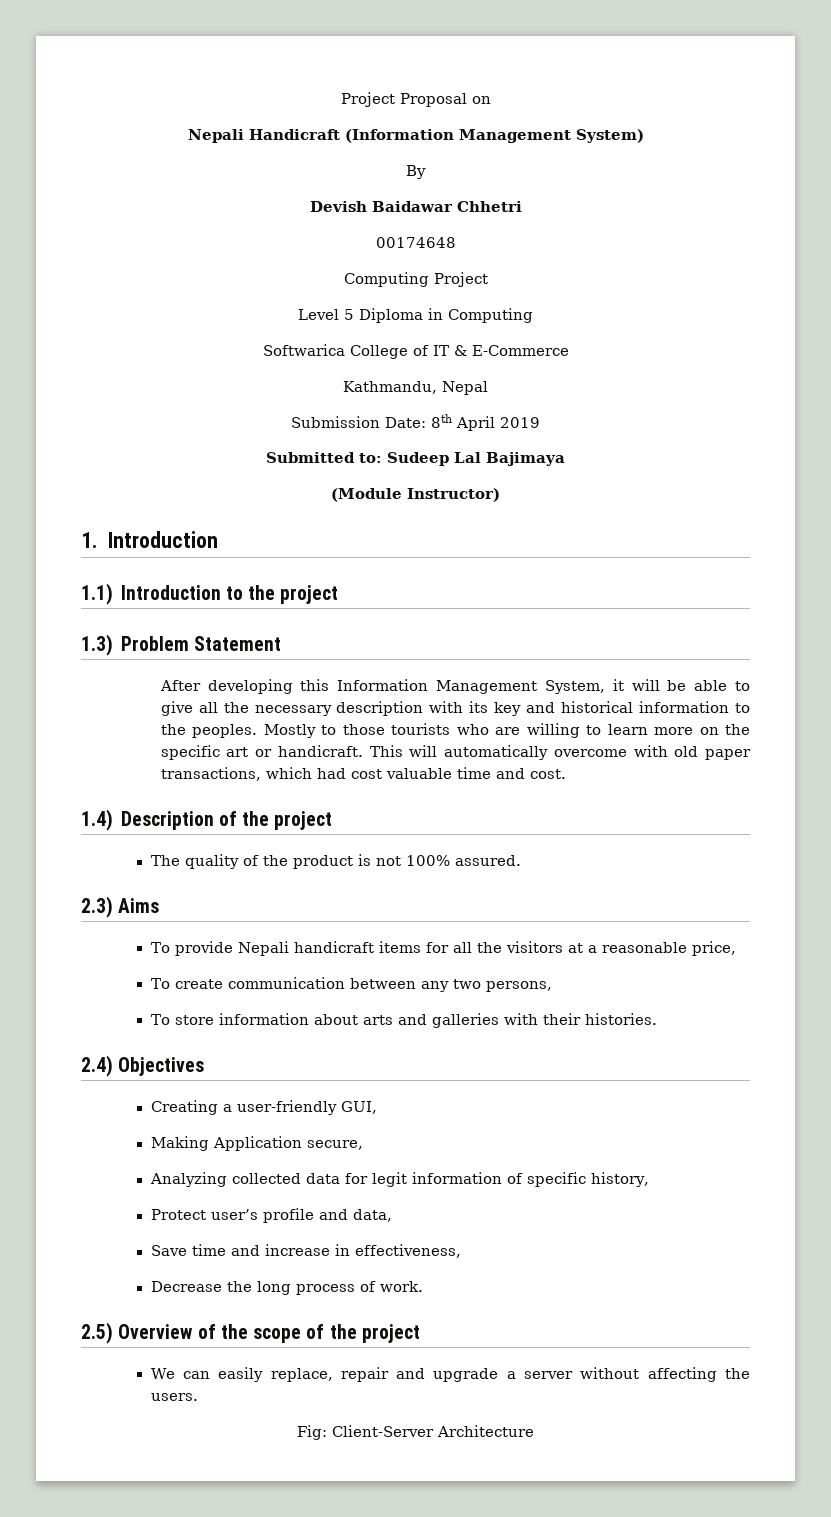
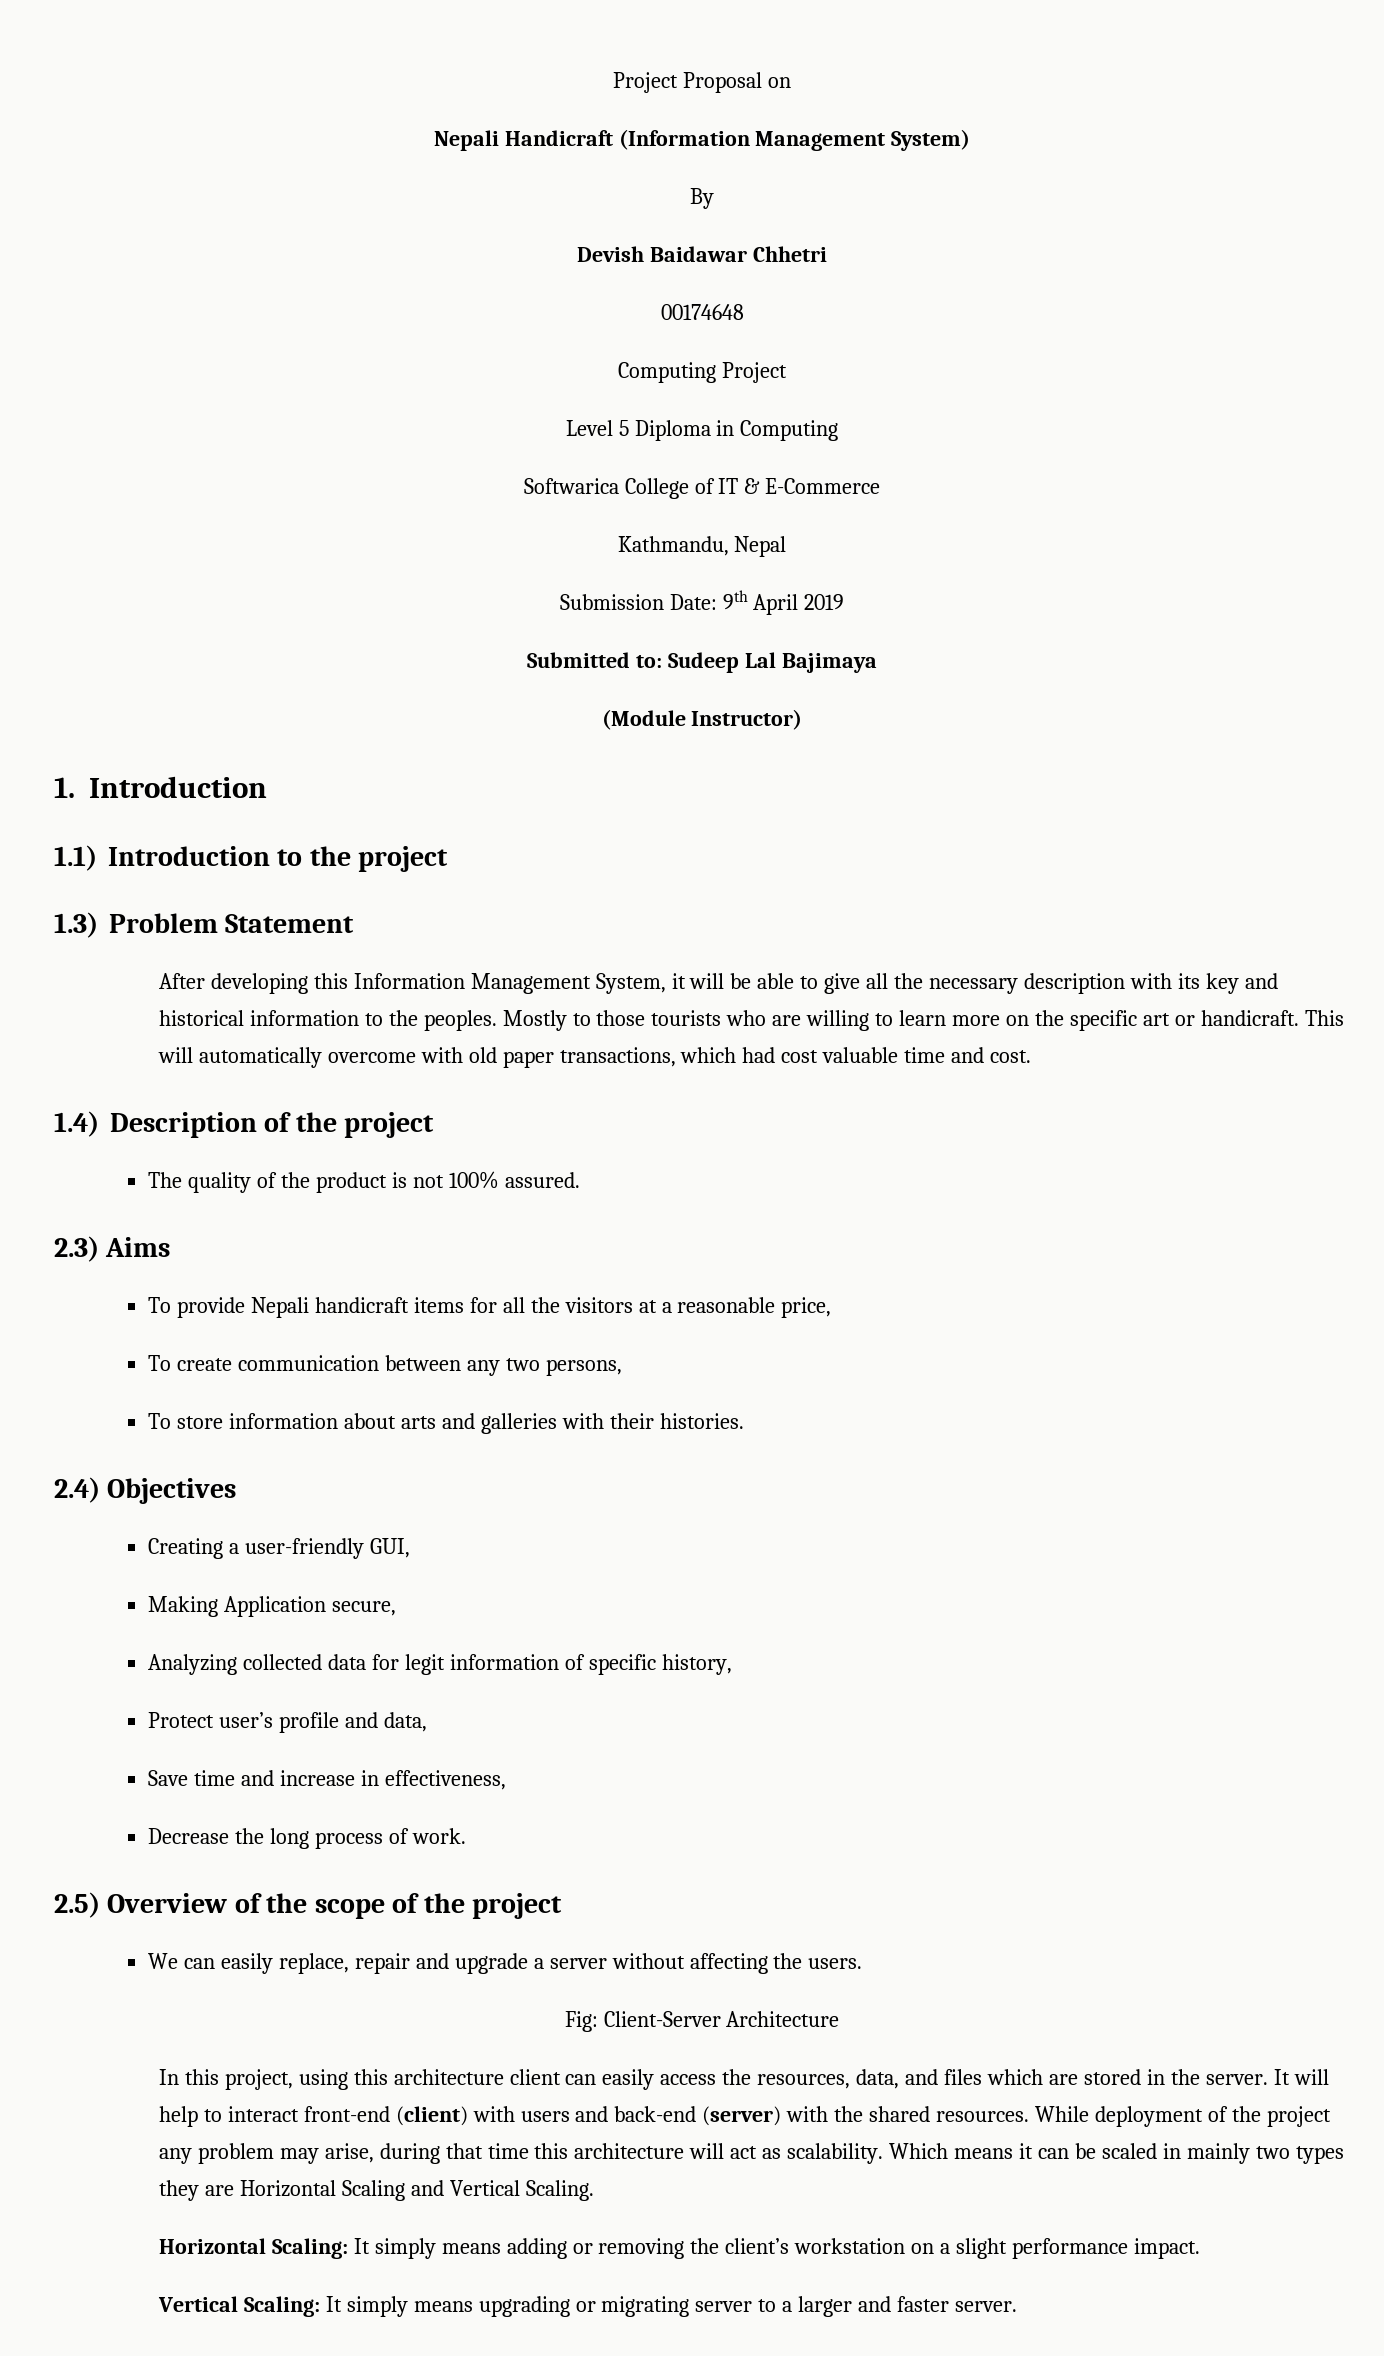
- Submission Date: 8th April 2019
+ Submission Date: 9th April 2019
+ In this project, using this architecture client can easily access the resources, data, and files which are stored in the server. It will help to interact front-end (client) with users and back-end (server) with the shared resources. While deployment of the project any problem may arise, during that time this architecture will act as scalability. Which means it can be scaled in mainly two types they are Horizontal Scaling and Vertical Scaling.
+ Horizontal Scaling: It simply means adding or removing the client’s workstation on a slight performance impact.
+ Vertical Scaling: It simply means upgrading or migrating server to a larger and faster server.

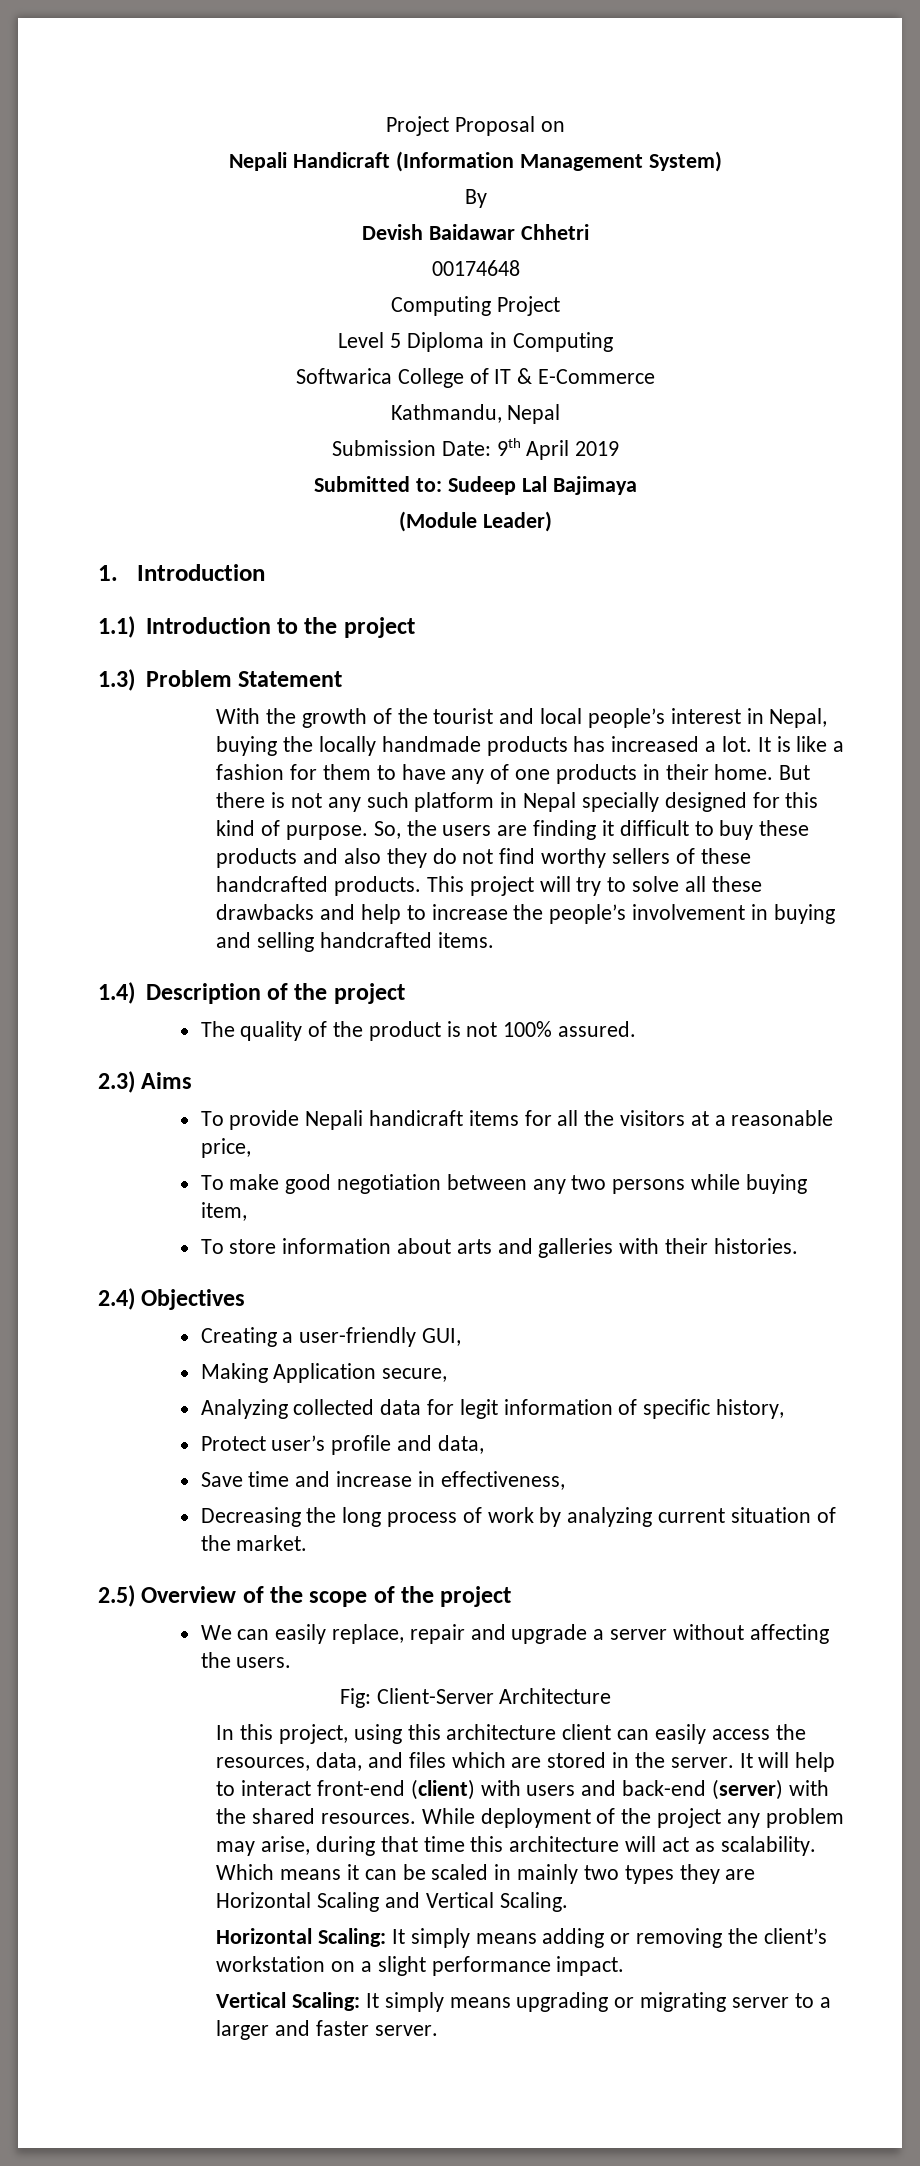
- (Module Instructor)
+ (Module Leader)
- After developing this Information Management System, it will be able to give all the necessary description with its key and historical information to the peoples. Mostly to those tourists who are willing to learn more on the specific art or handicraft. This will automatically overcome with old paper transactions, which had cost valuable time and cost.
+ With the growth of the tourist and local people’s interest in Nepal, buying the locally handmade products has increased a lot. It is like a fashion for them to have any of one products in their home. But there is not any such platform in Nepal specially designed for this kind of purpose. So, the users are finding it difficult to buy these products and also they do not find worthy sellers of these handcrafted products. This project will try to solve all these drawbacks and help to increase the people’s involvement in buying and selling handcrafted items.
- To create communication between any two persons,
+ To make good negotiation between any two persons while buying item,
- Decrease the long process of work.
+ Decreasing the long process of work by analyzing current situation of the market.

